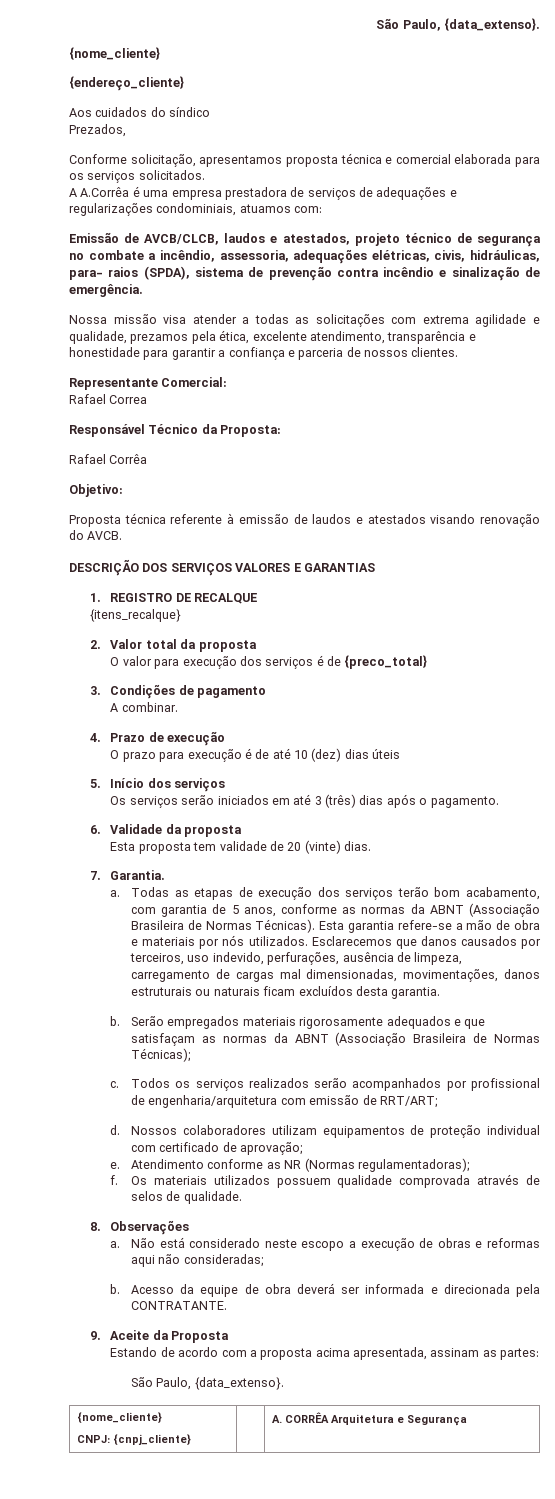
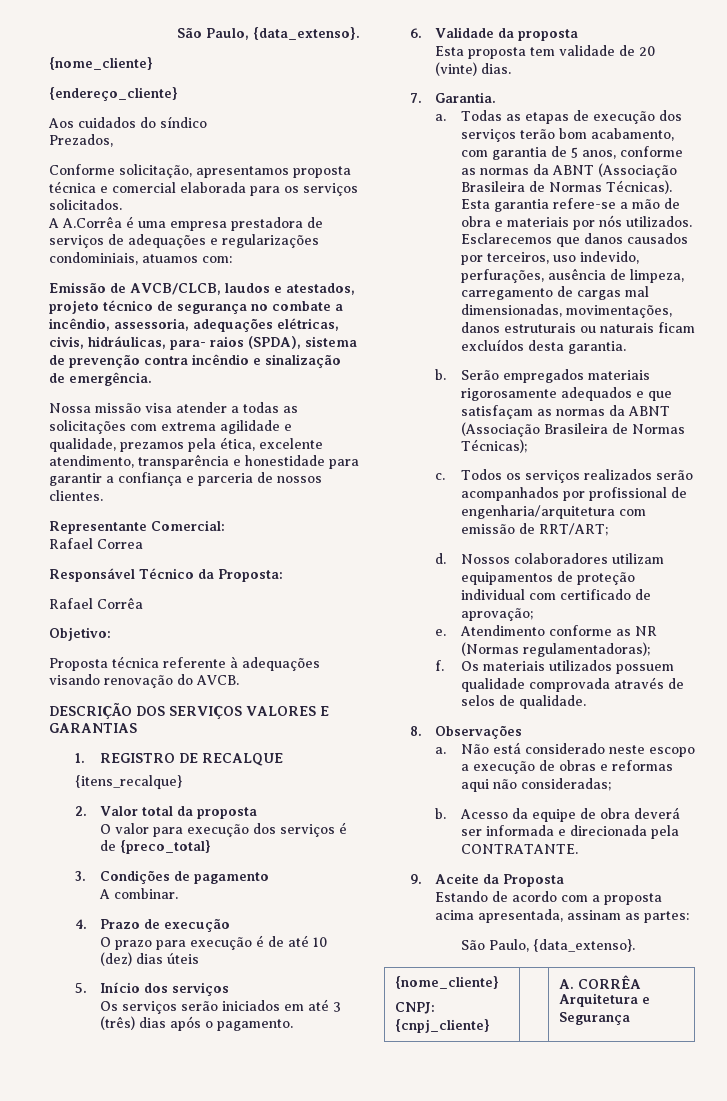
- Proposta técnica referente à emissão de laudos e atestados visando renovação do AVCB.
+ Proposta técnica referente à adequações visando renovação do AVCB.

